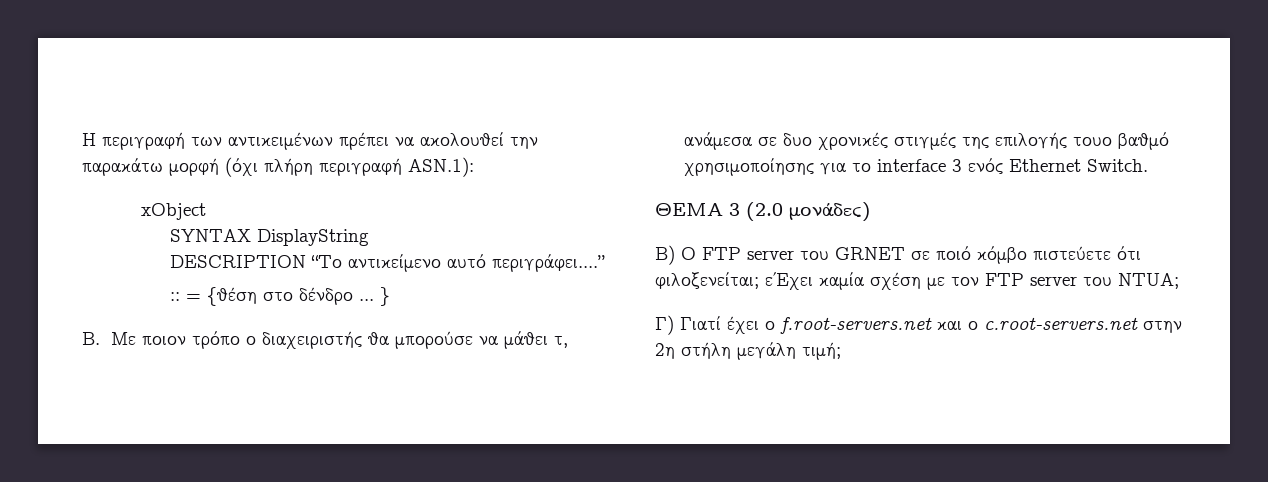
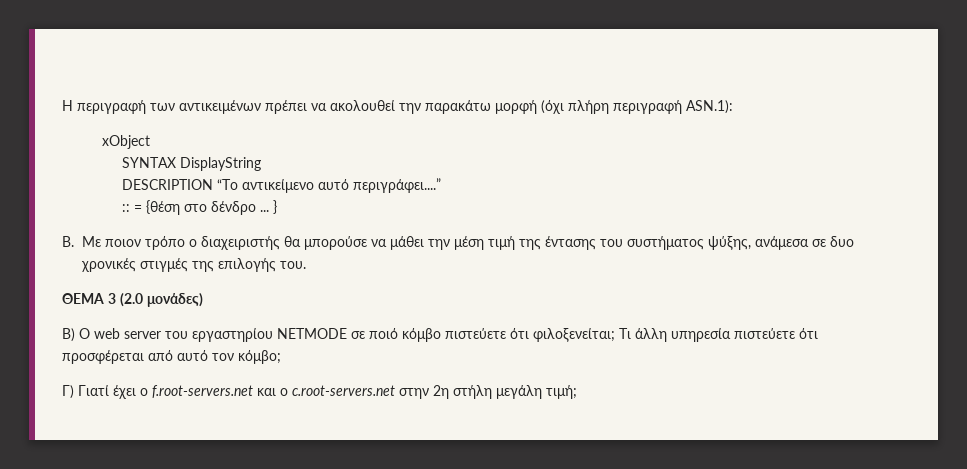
- B. Με ποιον τρόπο ο διαχειριστής θα μπορούσε να μάθει τ, ανάμεσα σε δυο χρονικές στιγμές της επιλογής τουο βαθμό χρησιμοποίησης για το interface 3 ενός Ethernet Switch.
+ B. Με ποιον τρόπο ο διαχειριστής θα μπορούσε να μάθει την μέση τιμή της έντασης του συστήματος ψύξης, ανάμεσα σε δυο χρονικές στιγμές της επιλογής του.
- B) Ο FTP server του GRΝΕΤ σε ποιό κόμβο πιστεύετε ότι φιλοξενείται; εΈχει καμία σχέση με τον FTP server του NTUA;
+ B) Ο web server του εργαστηρίου NETMODE σε ποιό κόμβο πιστεύετε ότι φιλοξενείται; Τι άλλη υπηρεσία πιστεύετε ότι προσφέρεται από αυτό τον κόμβο;

